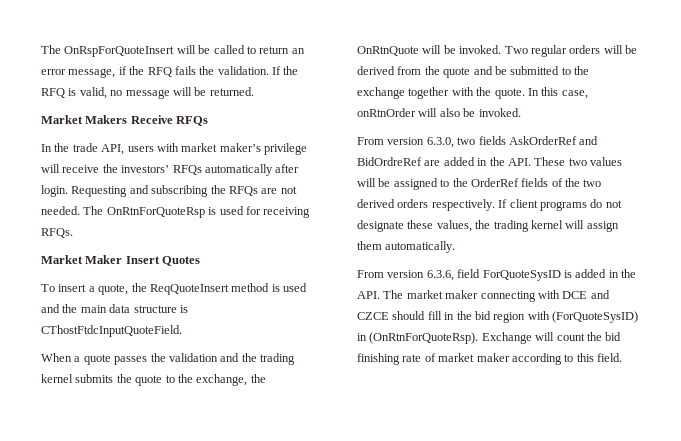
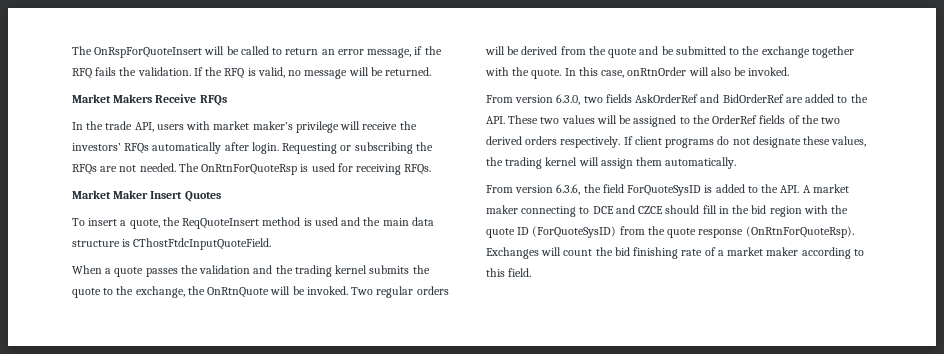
- Requesting and subscribing the RFQs are not needed.
+ Requesting or subscribing the RFQs are not needed.
- From version 6.3.0, two fields AskOrderRef and BidOrdreRef are added in the API. These two values will be assigned to the OrderRef fields of the two derived orders respectively.
+ From version 6.3.0, two fields AskOrderRef and BidOrderRef are added to the API. These two values will be assigned to the OrderRef fields of the two derived orders respectively.
- From version 6.3.6, field ForQuoteSysID is added in the API. The market maker connecting with DCE and CZCE should fill in the bid region with (ForQuoteSysID) in (OnRtnForQuoteRsp). Exchange will count the bid finishing rate of market maker according to this field.
+ From version 6.3.6, the field ForQuoteSysID is added to the API. A market maker connecting to DCE and CZCE should fill in the bid region with the quote ID (ForQuoteSysID) from the quote response (OnRtnForQuoteRsp). Exchanges will count the bid finishing rate of a market maker according to this field.

